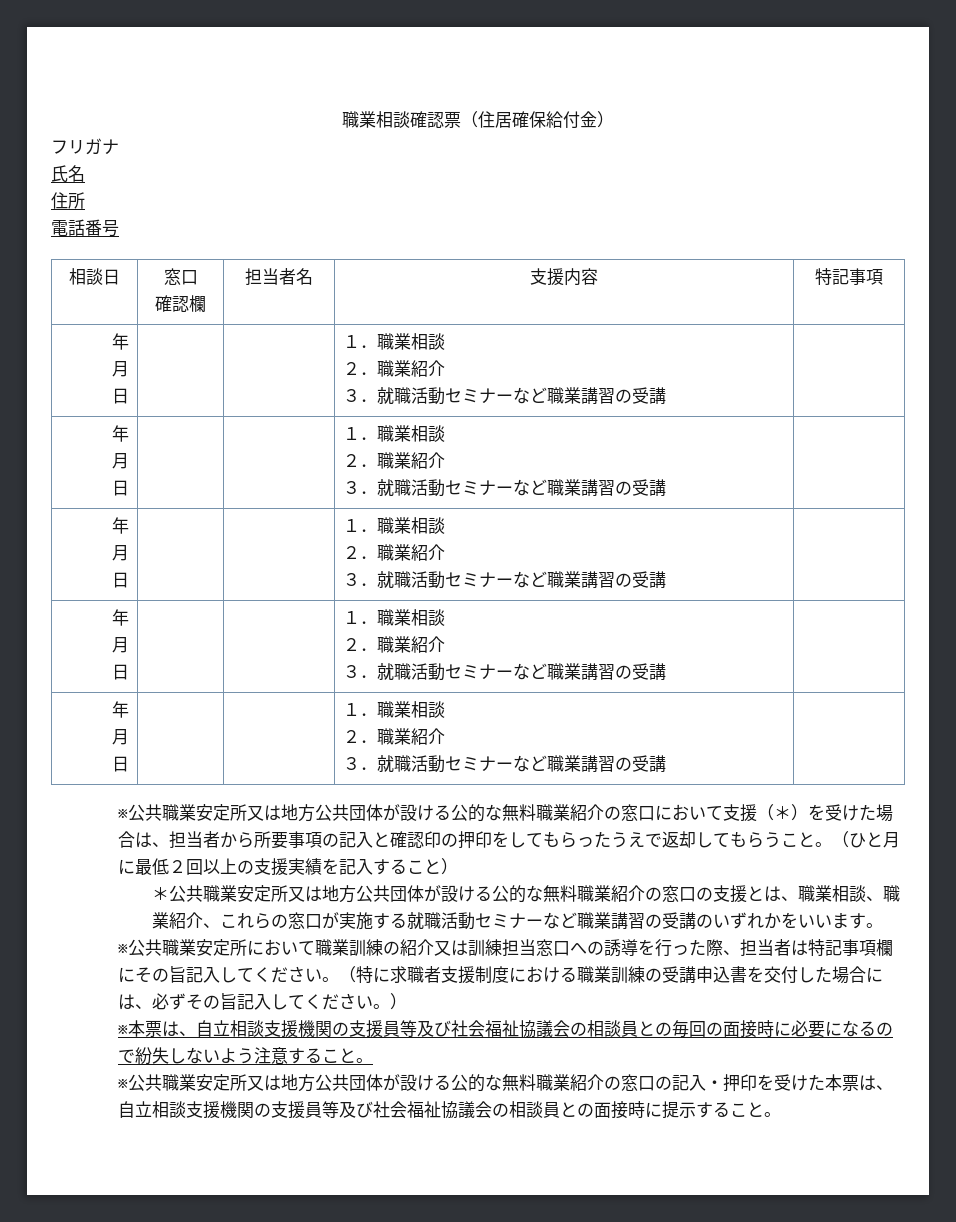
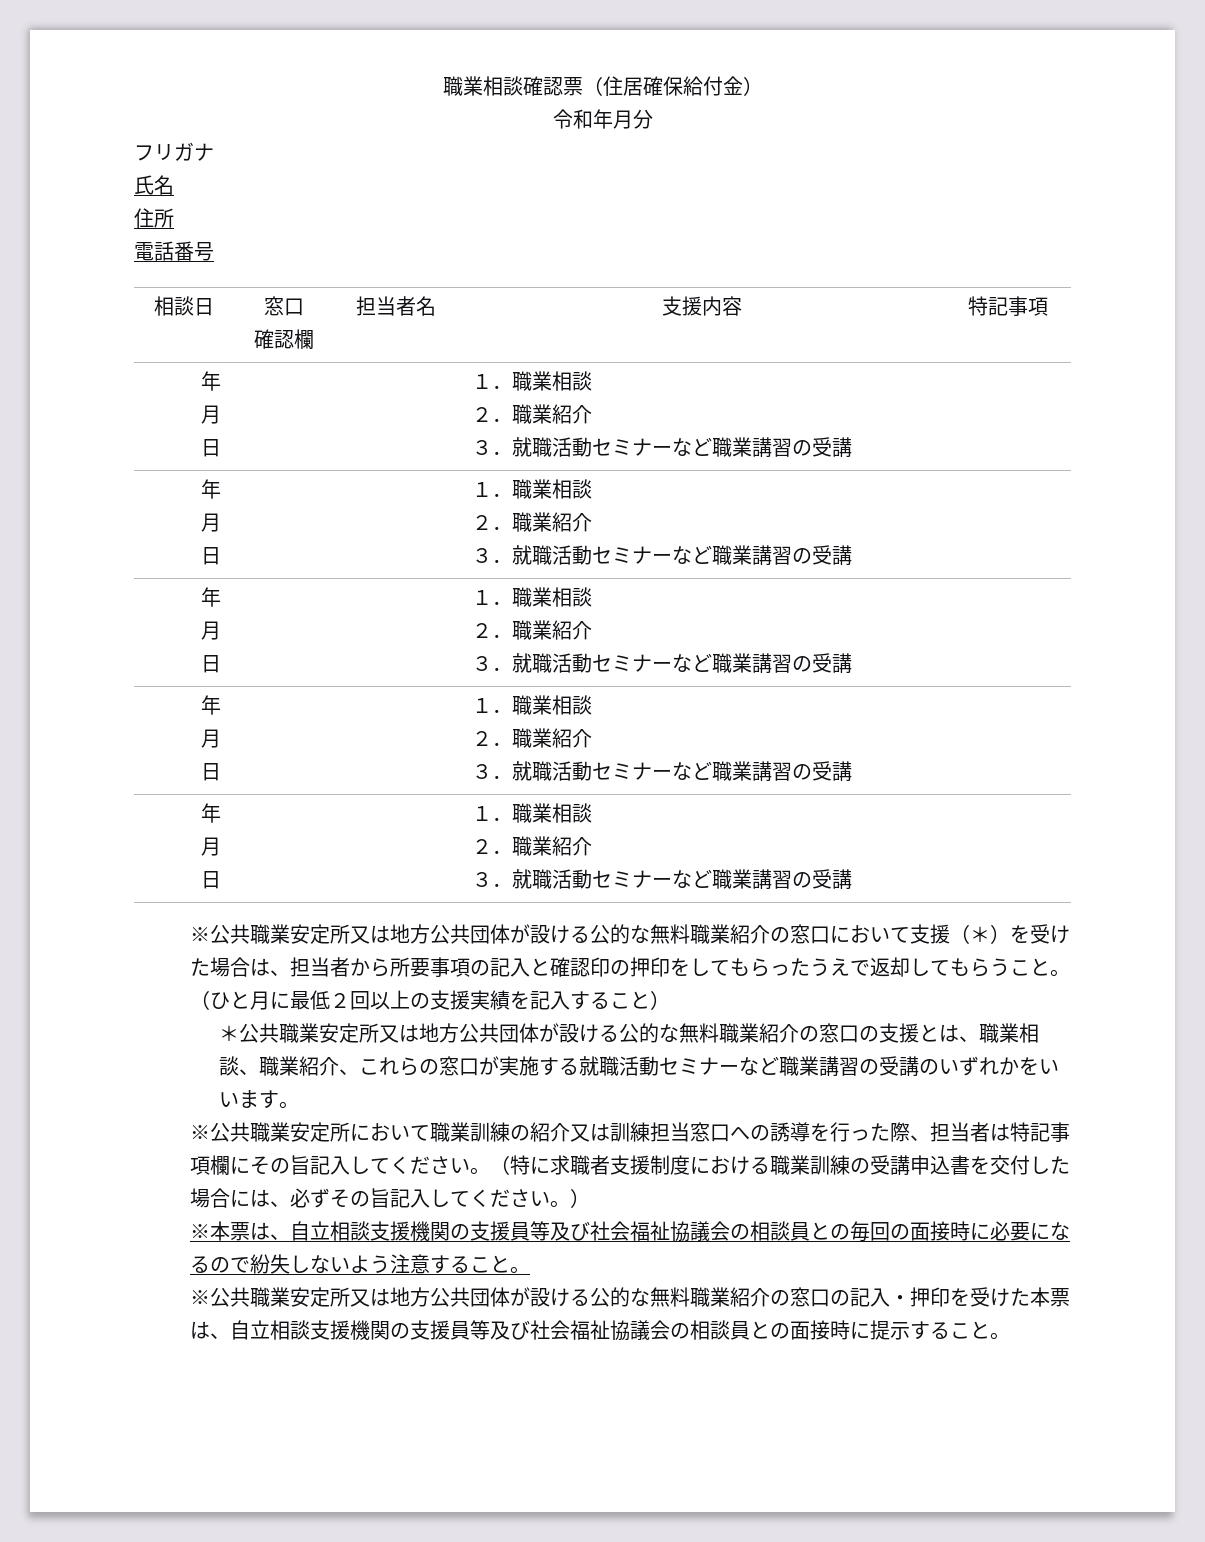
+ 令和年月分

